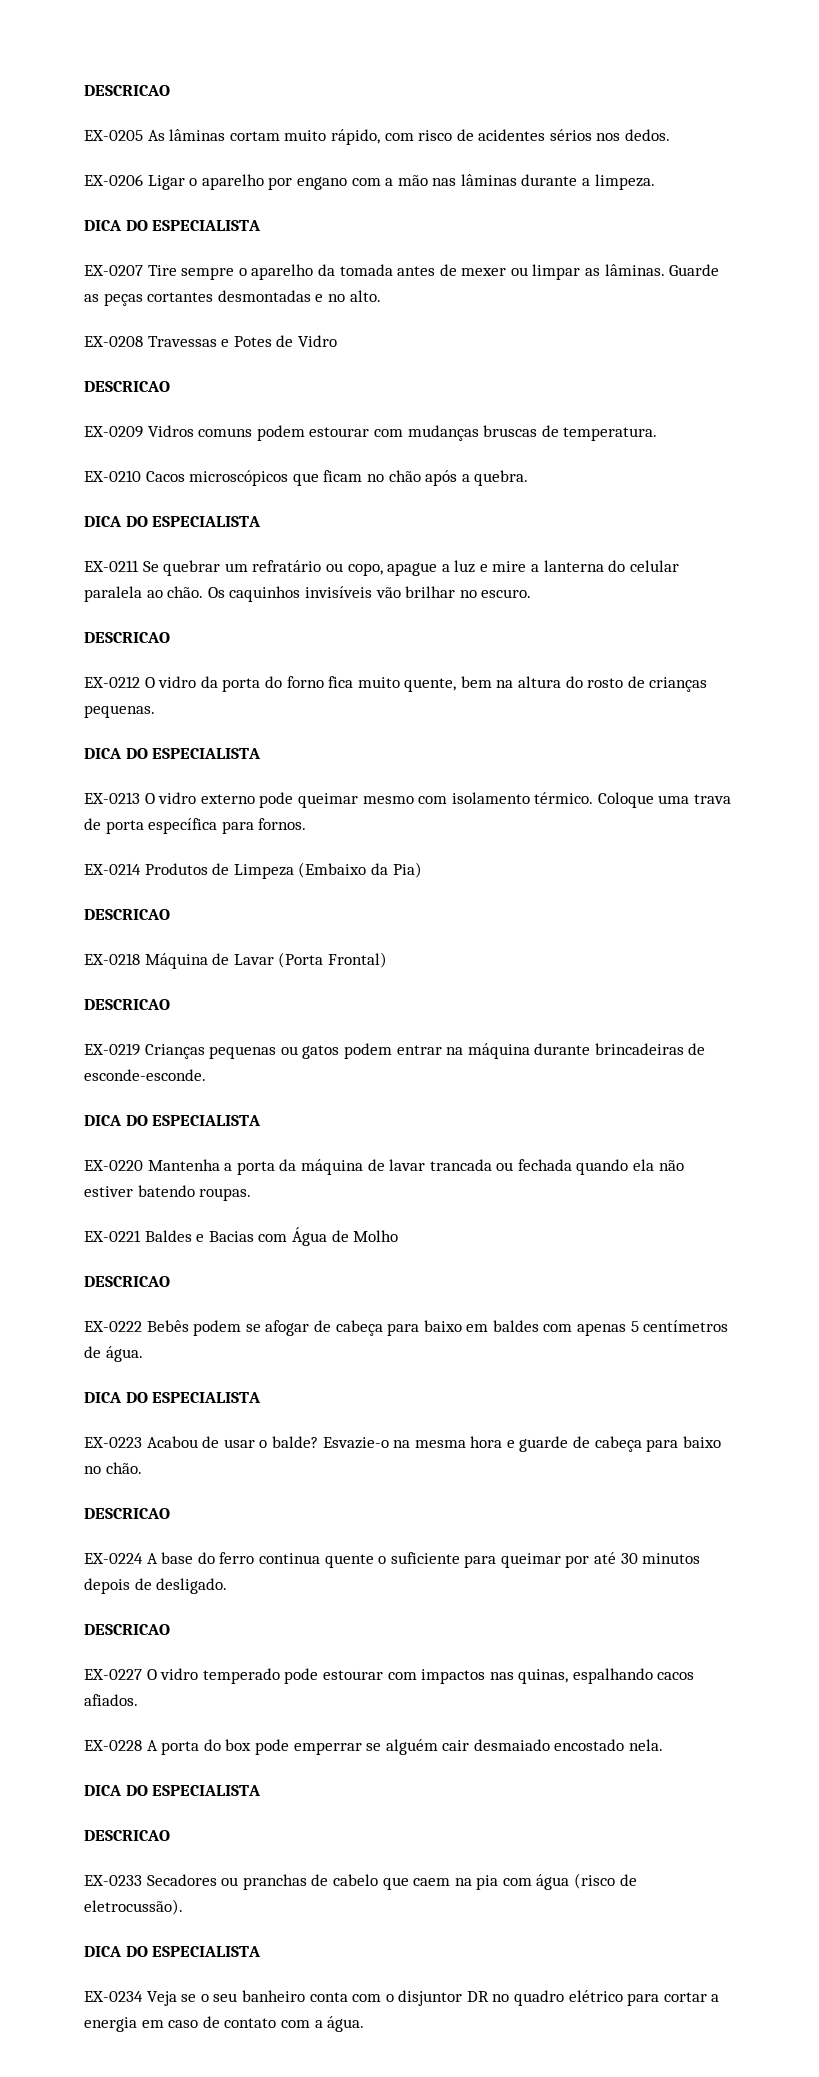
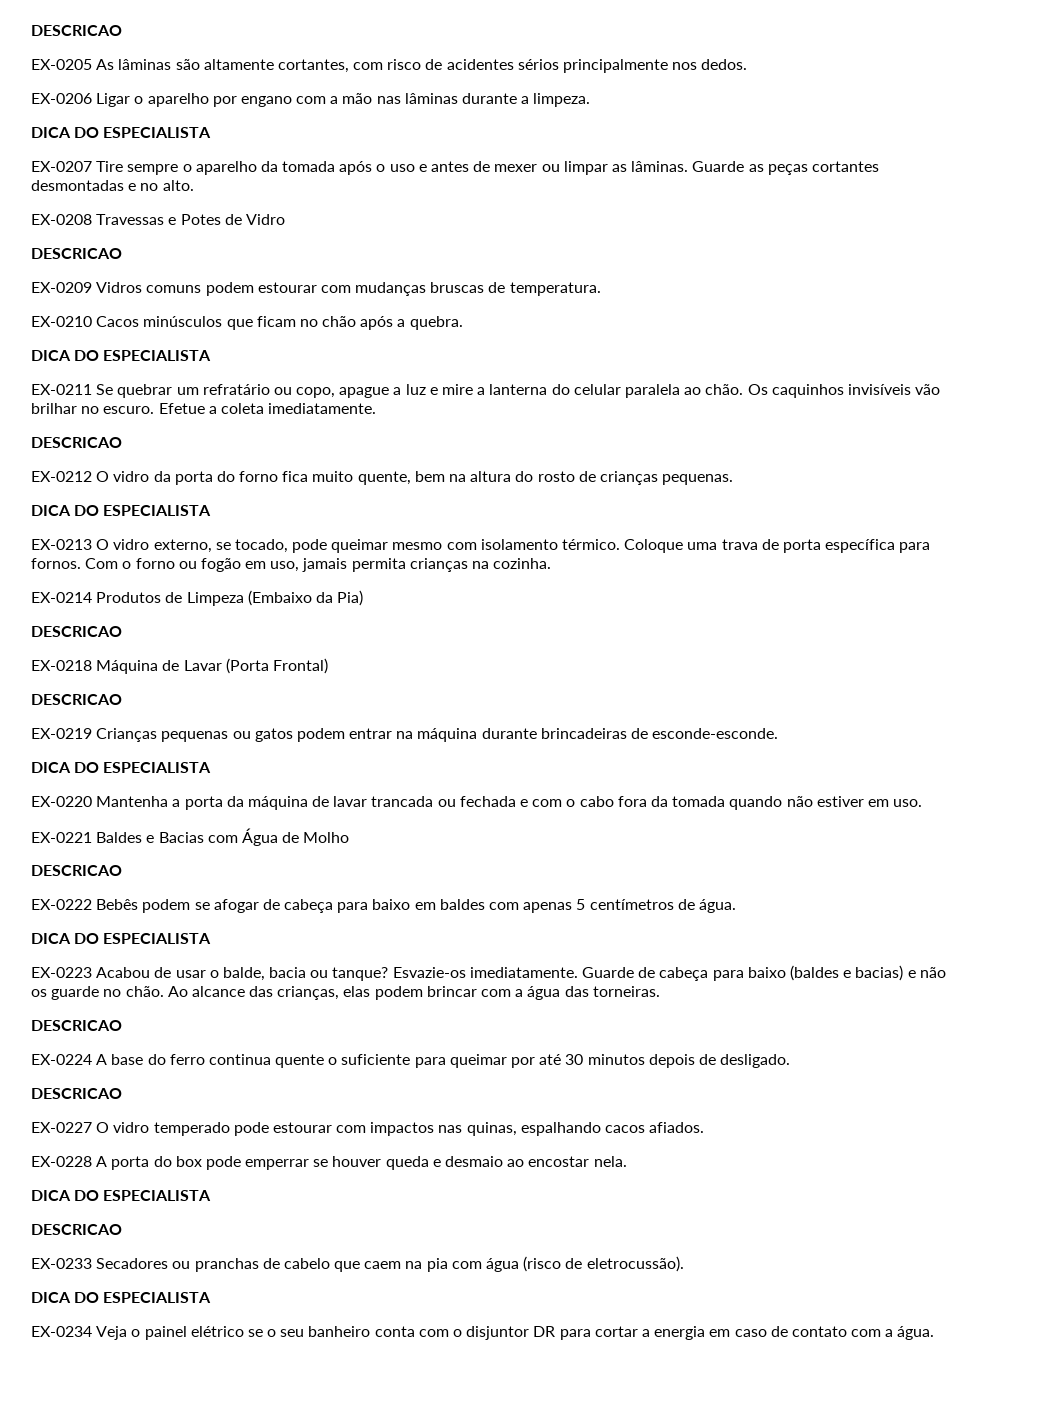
- EX-0205 As lâminas cortam muito rápido, com risco de acidentes sérios nos dedos.
+ EX-0205 As lâminas são altamente cortantes, com risco de acidentes sérios principalmente nos dedos.
- EX-0207 Tire sempre o aparelho da tomada antes de mexer ou limpar as lâminas.
+ EX-0207 Tire sempre o aparelho da tomada após o uso e antes de mexer ou limpar as lâminas.
- EX-0210 Cacos microscópicos que ficam no chão após a quebra.
+ EX-0210 Cacos minúsculos que ficam no chão após a quebra.
+ Efetue a coleta imediatamente.
- EX-0213 O vidro externo pode queimar mesmo com isolamento térmico.
+ EX-0213 O vidro externo, se tocado, pode queimar mesmo com isolamento térmico.
+ Com o forno ou fogão em uso, jamais permita crianças na cozinha.
- EX-0220 Mantenha a porta da máquina de lavar trancada ou fechada quando ela não estiver batendo roupas.
+ EX-0220 Mantenha a porta da máquina de lavar trancada ou fechada e com o cabo fora da tomada quando não estiver em uso.
- EX-0223 Acabou de usar o balde? Esvazie-o na mesma hora e guarde de cabeça para baixo no chão.
+ EX-0223 Acabou de usar o balde, bacia ou tanque? Esvazie-os imediatamente. Guarde de cabeça para baixo (baldes e bacias) e não os guarde no chão. Ao alcance das crianças, elas podem brincar com a água das torneiras.
- EX-0228 A porta do box pode emperrar se alguém cair desmaiado encostado nela.
+ EX-0228 A porta do box pode emperrar se houver queda e desmaio ao encostar nela.
- EX-0234 Veja se o seu banheiro conta com o disjuntor DR no quadro elétrico para cortar a energia em caso de contato com a água.
+ EX-0234 Veja o painel elétrico se o seu banheiro conta com o disjuntor DR para cortar a energia em caso de contato com a água.

